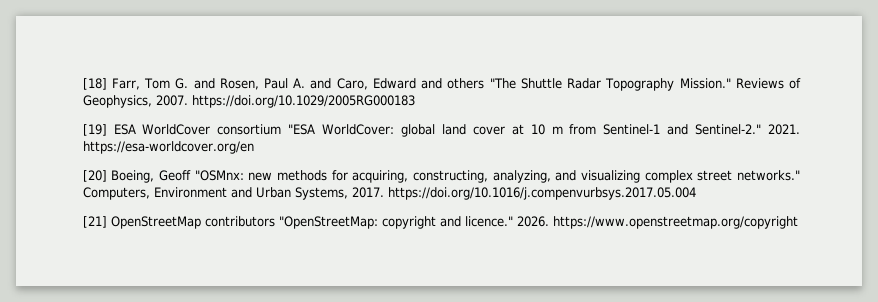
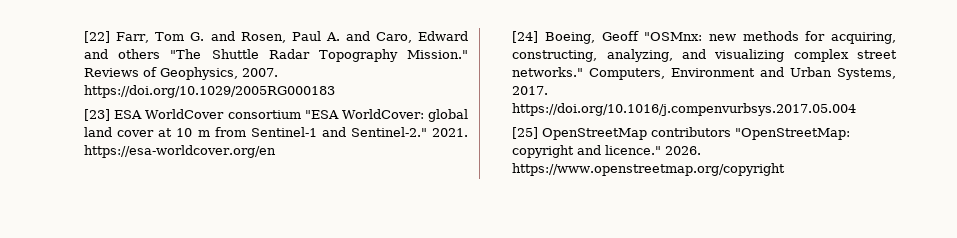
- [18] Farr, Tom G. and Rosen, Paul A. and Caro, Edward and others "The Shuttle Radar Topography Mission."
+ [22] Farr, Tom G. and Rosen, Paul A. and Caro, Edward and others "The Shuttle Radar Topography Mission."
- [19] ESA WorldCover consortium "ESA WorldCover: global land cover at 10 m from Sentinel-1 and Sentinel-2."
+ [23] ESA WorldCover consortium "ESA WorldCover: global land cover at 10 m from Sentinel-1 and Sentinel-2."
- [20] Boeing, Geoff "OSMnx: new methods for acquiring, constructing, analyzing, and visualizing complex street networks."
+ [24] Boeing, Geoff "OSMnx: new methods for acquiring, constructing, analyzing, and visualizing complex street networks."
- [21] OpenStreetMap contributors "OpenStreetMap: copyright and licence."
+ [25] OpenStreetMap contributors "OpenStreetMap: copyright and licence."

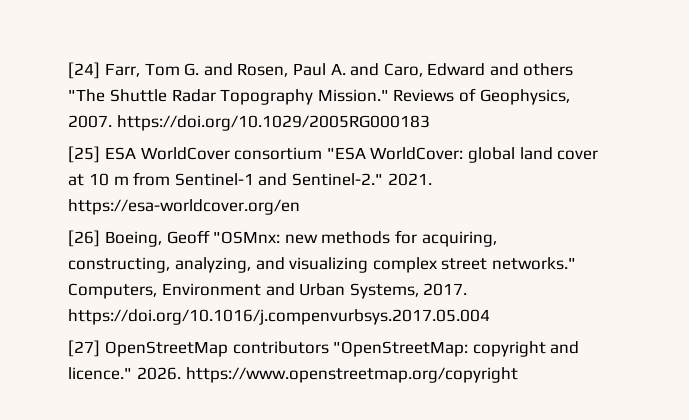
- [22] Farr, Tom G. and Rosen, Paul A. and Caro, Edward and others "The Shuttle Radar Topography Mission."
+ [24] Farr, Tom G. and Rosen, Paul A. and Caro, Edward and others "The Shuttle Radar Topography Mission."
- [23] ESA WorldCover consortium "ESA WorldCover: global land cover at 10 m from Sentinel-1 and Sentinel-2."
+ [25] ESA WorldCover consortium "ESA WorldCover: global land cover at 10 m from Sentinel-1 and Sentinel-2."
- [24] Boeing, Geoff "OSMnx: new methods for acquiring, constructing, analyzing, and visualizing complex street networks."
+ [26] Boeing, Geoff "OSMnx: new methods for acquiring, constructing, analyzing, and visualizing complex street networks."
- [25] OpenStreetMap contributors "OpenStreetMap: copyright and licence."
+ [27] OpenStreetMap contributors "OpenStreetMap: copyright and licence."

